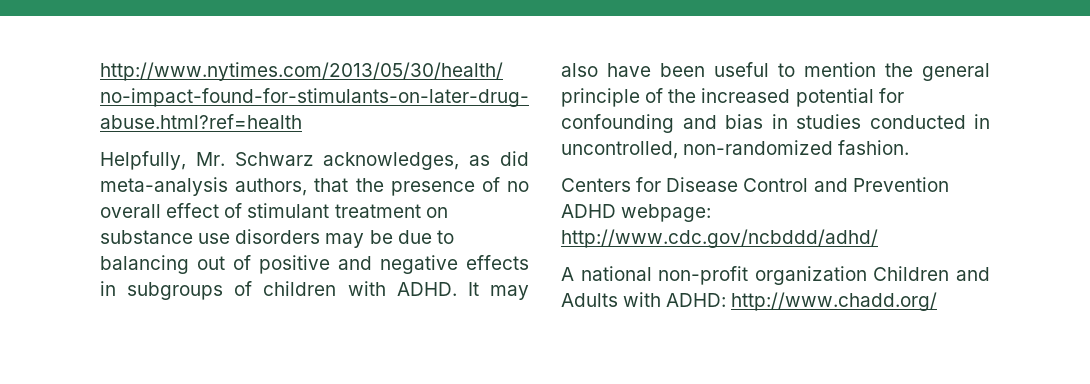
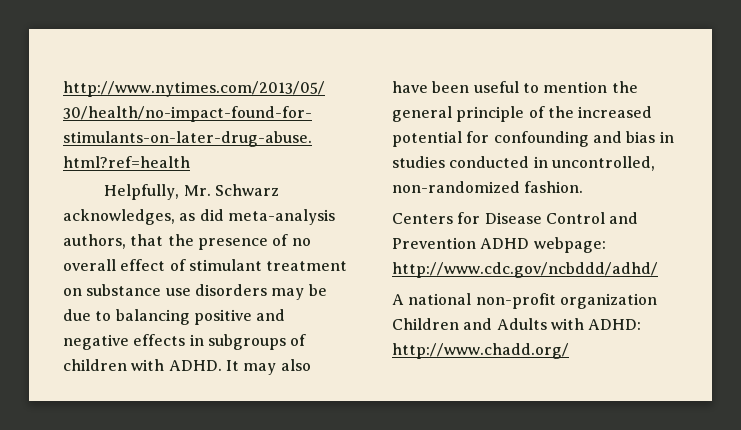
- Helpfully, Mr. Schwarz acknowledges, as did meta-analysis authors, that the presence of no overall effect of stimulant treatment on substance use disorders may be due to balancing out of positive and negative effects in subgroups of children with ADHD.
+ Helpfully, Mr. Schwarz acknowledges, as did meta-analysis authors, that the presence of no overall effect of stimulant treatment on substance use disorders may be due to balancing positive and negative effects in subgroups of children with ADHD.

